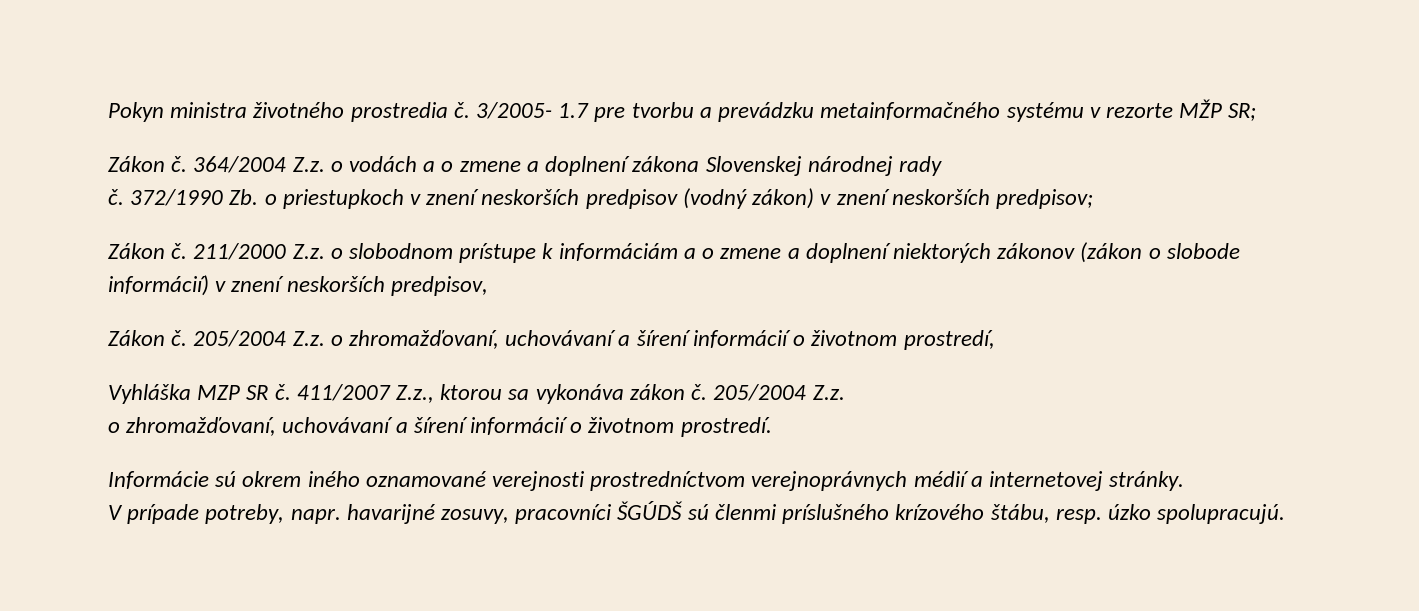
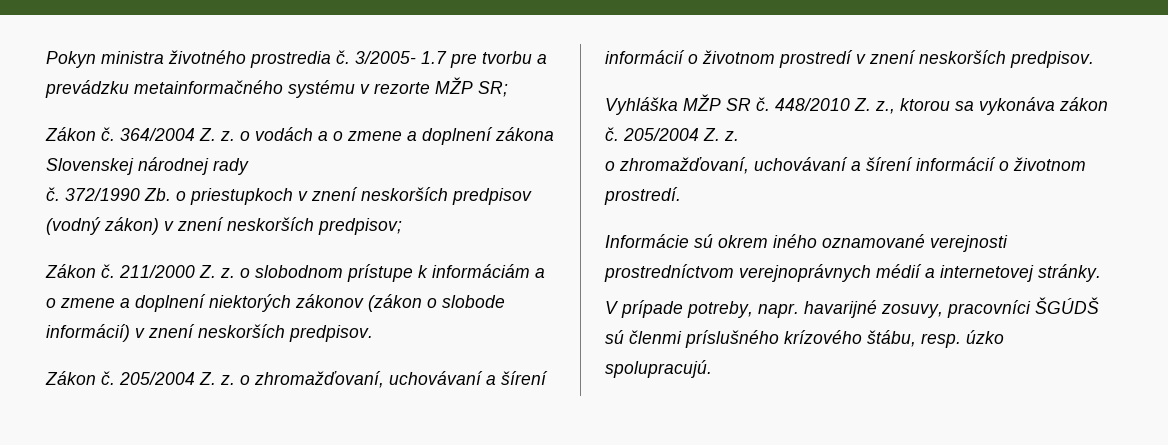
- 364/2004 Z.z. o vodách a o zmene a doplnení zákona Slovenskej národnej rady
+ 364/2004 Z. z. o vodách a o zmene a doplnení zákona Slovenskej národnej rady
- 211/2000 Z.z. o slobodnom prístupe k informáciám a o zmene a doplnení niektorých zákonov (zákon o slobode informácií) v znení neskorších predpisov,
+ 211/2000 Z. z. o slobodnom prístupe k informáciám a o zmene a doplnení niektorých zákonov (zákon o slobode informácií) v znení neskorších predpisov.
- 205/2004 Z.z. o zhromažďovaní, uchovávaní a šírení informácií o životnom prostredí,
+ 205/2004 Z. z. o zhromažďovaní, uchovávaní a šírení informácií o životnom prostredí v znení neskorších predpisov.
- Vyhláška MZP SR č.
+ Vyhláška MŽP SR č.
- 411/2007 Z.z., ktorou sa vykonáva zákon č. 205/2004 Z.z.
+ 448/2010 Z. z., ktorou sa vykonáva zákon č. 205/2004 Z. z.

